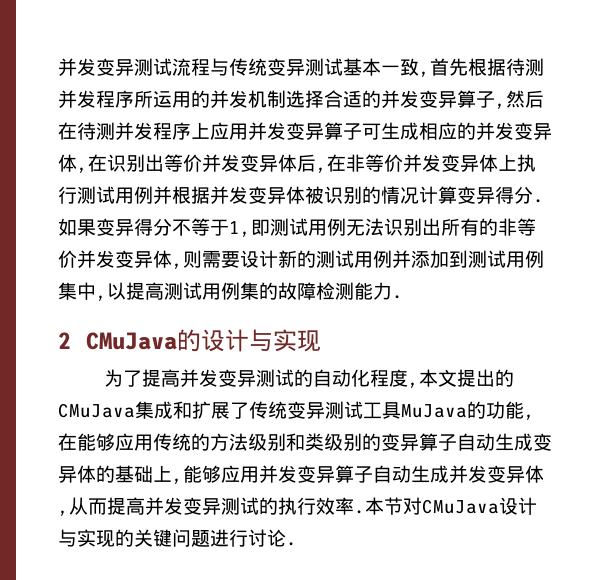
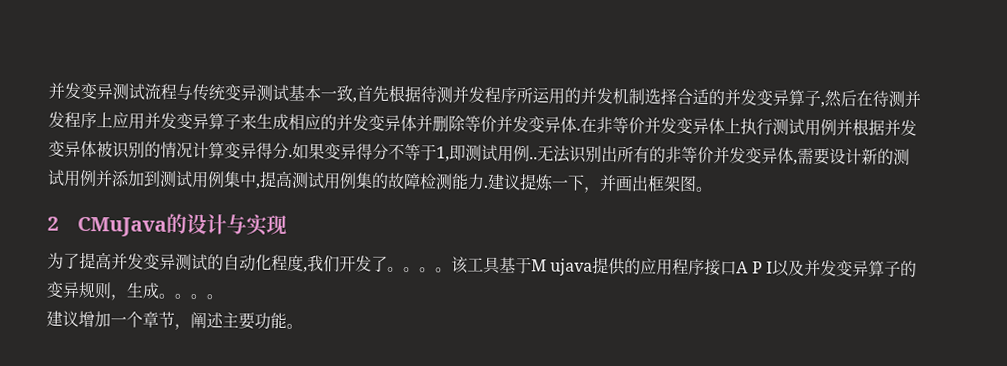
- 并发变异测试流程与传统变异测试基本一致,首先根据待测并发程序所运用的并发机制选择合适的并发变异算子,然后在待测并发程序上应用并发变异算子可生成相应的并发变异体,在识别出等价并发变异体后,在非等价并发变异体上执行测试用例并根据并发变异体被识别的情况计算变异得分.
+ 并发变异测试流程与传统变异测试基本一致,首先根据待测并发程序所运用的并发机制选择合适的并发变异算子,然后在待测并发程序上应用并发变异算子来生成相应的并发变异体并删除等价并发变异体.在非等价并发变异体上执行测试用例并根据并发变异体被识别的情况计算变异得分.
- 如果变异得分不等于1,即测试用例无法识别出所有的非等价并发变异体,则需要设计新的测试用例并添加到测试用例集中,以提高测试用例集的故障检测能力.
+ 如果变异得分不等于1,即测试用例..无法识别出所有的非等价并发变异体,需要设计新的测试用例并添加到测试用例集中,提高测试用例集的故障检测能力.建议提炼一下，并画出框架图。
- 为了提高并发变异测试的自动化程度,本文提出的CMuJava集成和扩展了传统变异测试工具MuJava的功能,在能够应用传统的方法级别和类级别的变异算子自动生成变异体的基础上,能够应用并发变异算子自动生成并发变异体,从而提高并发变异测试的执行效率.本节对CMuJava设计与实现的关键问题进行讨论.
+ 为了提高并发变异测试的自动化程度,我们开发了。。。。该工具基于M ujava提供的应用程序接口A P I以及并发变异算子的变异规则，生成。。。。
+ 建议增加一个章节，阐述主要功能。

